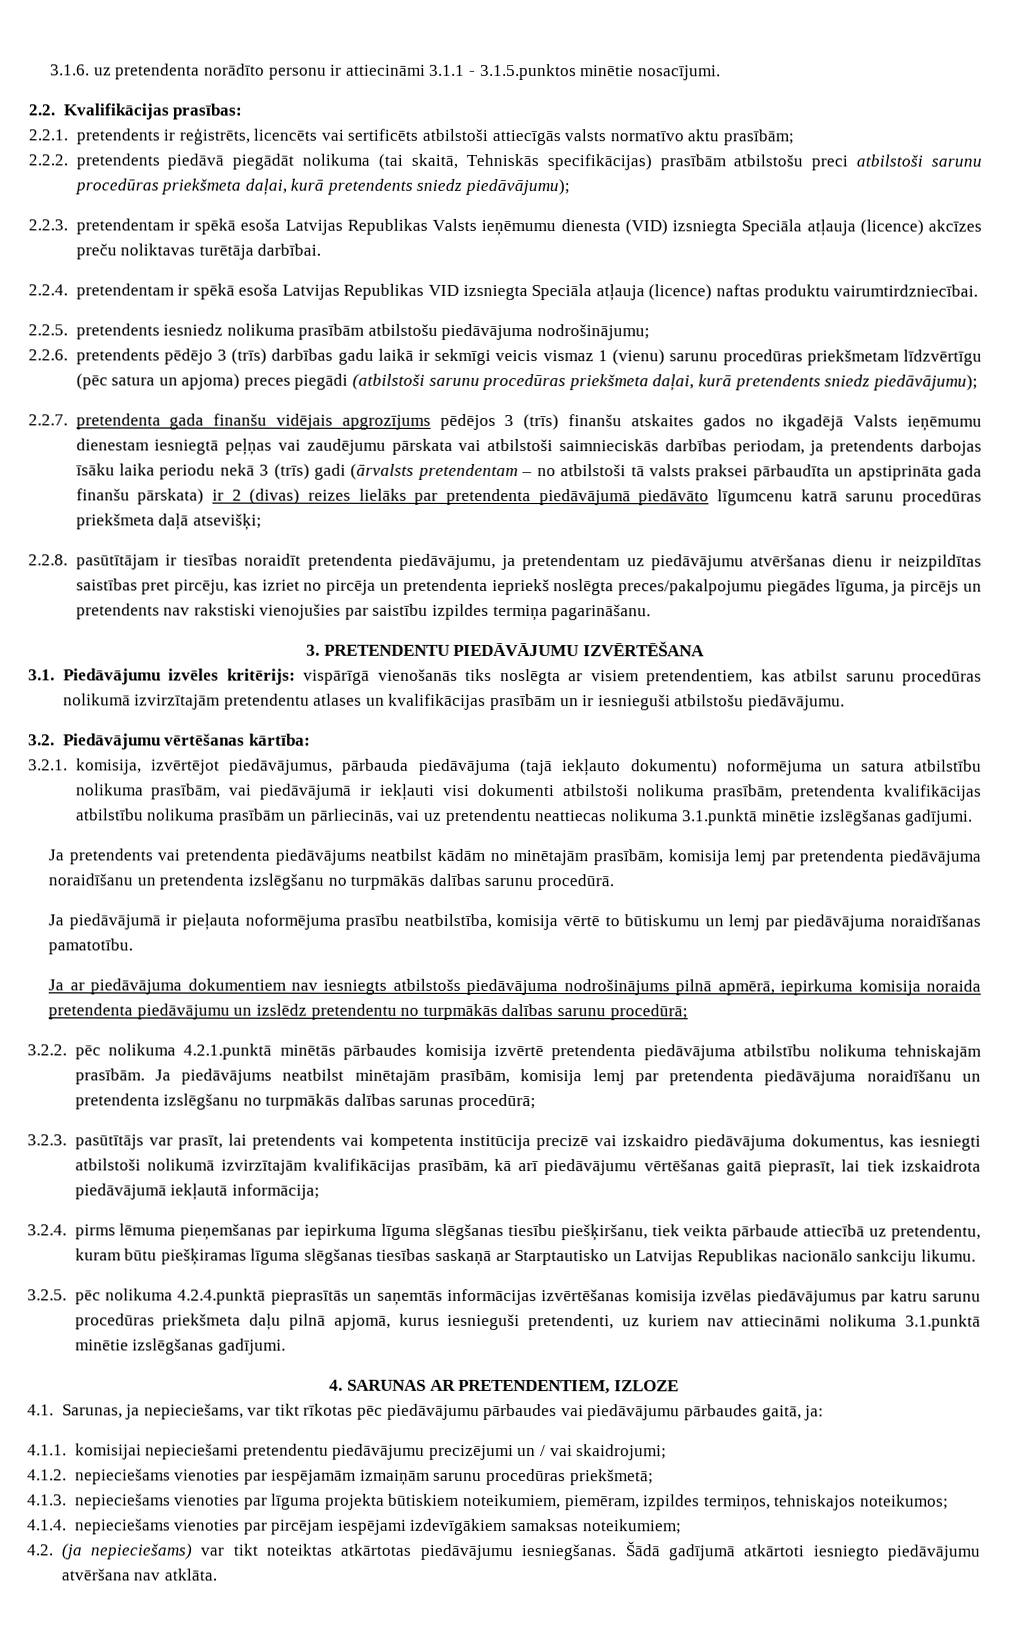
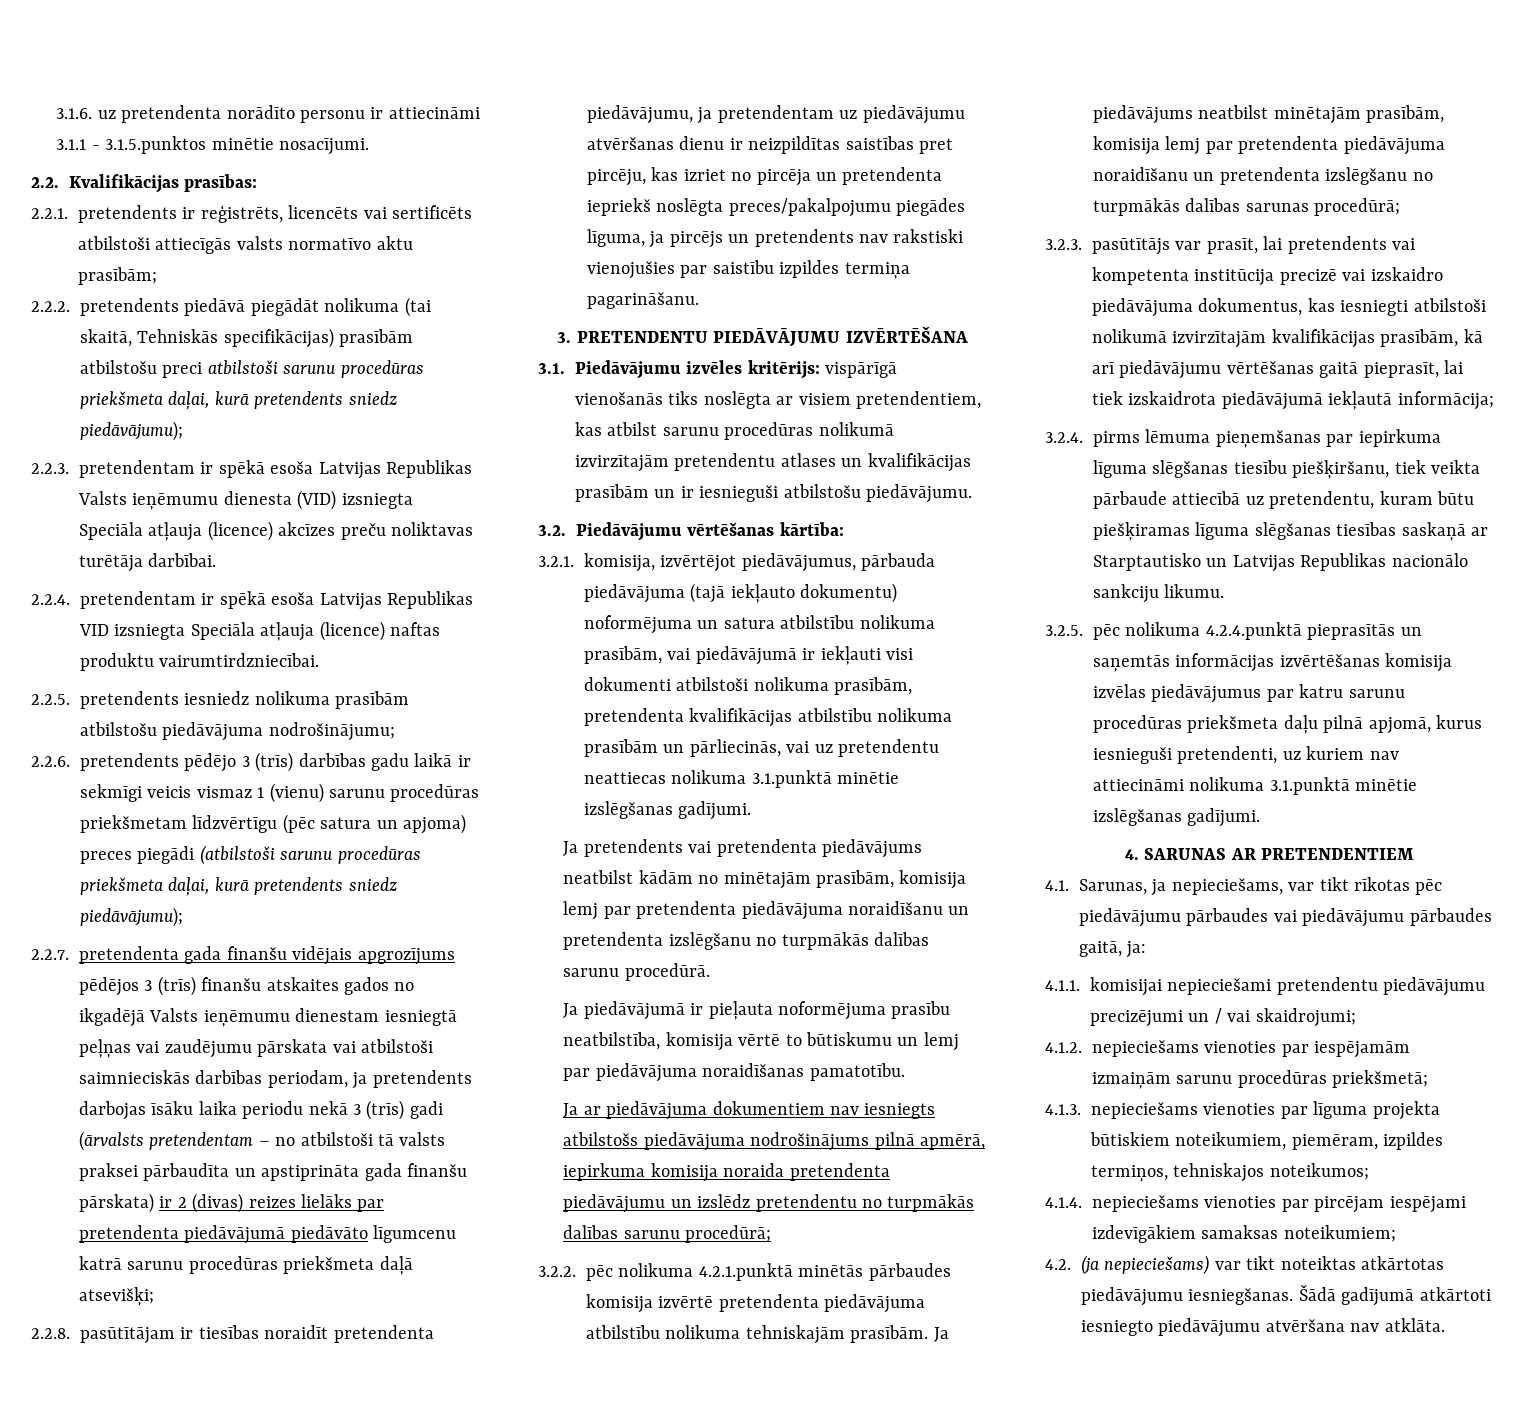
- 4. SARUNAS AR PRETENDENTIEM, IZLOZE
+ 4. SARUNAS AR PRETENDENTIEM

